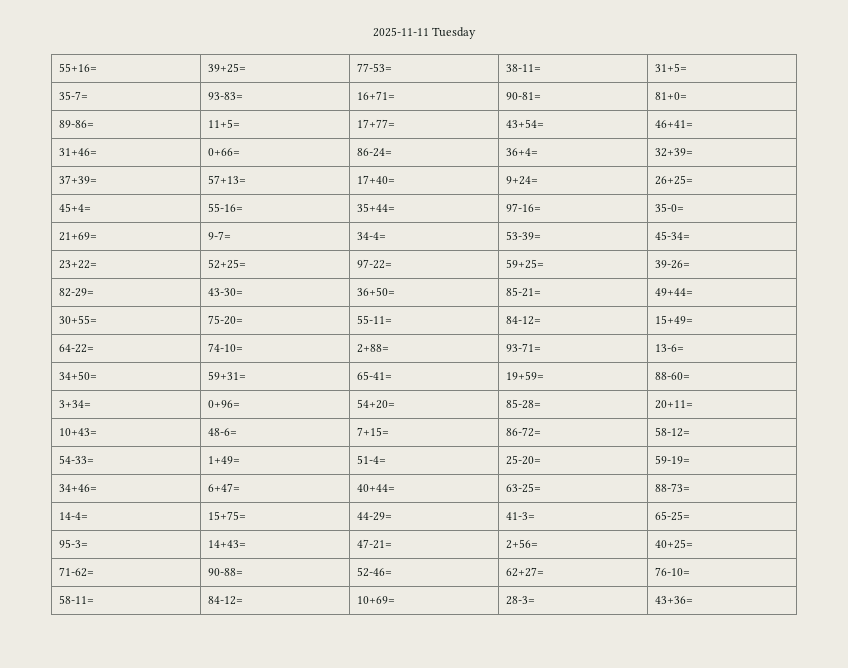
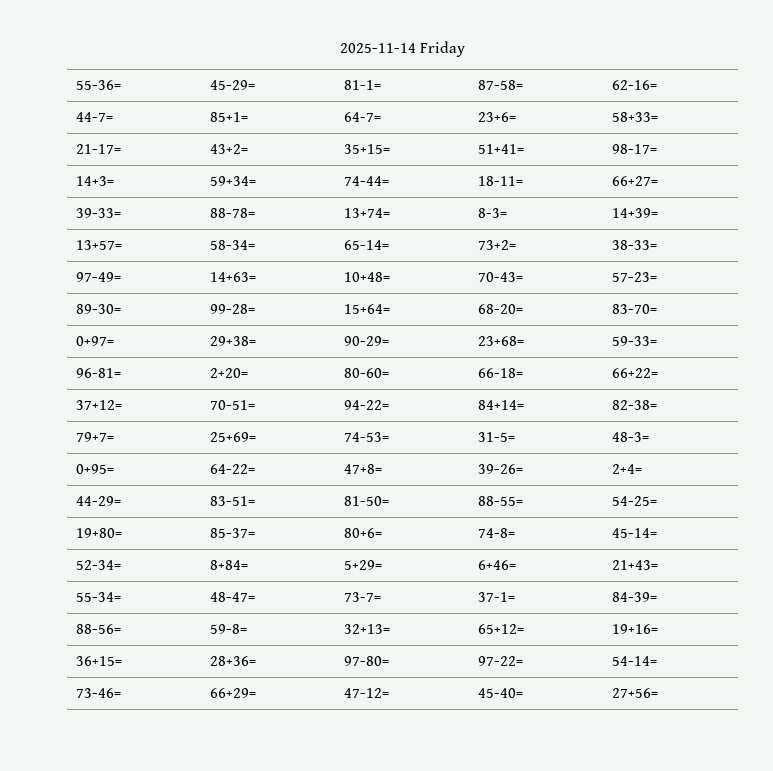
- 2025-11-11 Tuesday
- 55+16= | 39+25= | 77-53= | 38-11= | 31+5=
- 35-7= | 93-83= | 16+71= | 90-81= | 81+0=
- 89-86= | 11+5= | 17+77= | 43+54= | 46+41=
- 31+46= | 0+66= | 86-24= | 36+4= | 32+39=
- 37+39= | 57+13= | 17+40= | 9+24= | 26+25=
- 45+4= | 55-16= | 35+44= | 97-16= | 35-0=
- 21+69= | 9-7= | 34-4= | 53-39= | 45-34=
- 23+22= | 52+25= | 97-22= | 59+25= | 39-26=
- 82-29= | 43-30= | 36+50= | 85-21= | 49+44=
- 30+55= | 75-20= | 55-11= | 84-12= | 15+49=
- 64-22= | 74-10= | 2+88= | 93-71= | 13-6=
- 34+50= | 59+31= | 65-41= | 19+59= | 88-60=
- 3+34= | 0+96= | 54+20= | 85-28= | 20+11=
- 10+43= | 48-6= | 7+15= | 86-72= | 58-12=
- 54-33= | 1+49= | 51-4= | 25-20= | 59-19=
- 34+46= | 6+47= | 40+44= | 63-25= | 88-73=
- 14-4= | 15+75= | 44-29= | 41-3= | 65-25=
- 95-3= | 14+43= | 47-21= | 2+56= | 40+25=
- 71-62= | 90-88= | 52-46= | 62+27= | 76-10=
- 58-11= | 84-12= | 10+69= | 28-3= | 43+36=
+ 2025-11-14 Friday
+ 55-36= | 45-29= | 81-1= | 87-58= | 62-16=
+ 44-7= | 85+1= | 64-7= | 23+6= | 58+33=
+ 21-17= | 43+2= | 35+15= | 51+41= | 98-17=
+ 14+3= | 59+34= | 74-44= | 18-11= | 66+27=
+ 39-33= | 88-78= | 13+74= | 8-3= | 14+39=
+ 13+57= | 58-34= | 65-14= | 73+2= | 38-33=
+ 97-49= | 14+63= | 10+48= | 70-43= | 57-23=
+ 89-30= | 99-28= | 15+64= | 68-20= | 83-70=
+ 0+97= | 29+38= | 90-29= | 23+68= | 59-33=
+ 96-81= | 2+20= | 80-60= | 66-18= | 66+22=
+ 37+12= | 70-51= | 94-22= | 84+14= | 82-38=
+ 79+7= | 25+69= | 74-53= | 31-5= | 48-3=
+ 0+95= | 64-22= | 47+8= | 39-26= | 2+4=
+ 44-29= | 83-51= | 81-50= | 88-55= | 54-25=
+ 19+80= | 85-37= | 80+6= | 74-8= | 45-14=
+ 52-34= | 8+84= | 5+29= | 6+46= | 21+43=
+ 55-34= | 48-47= | 73-7= | 37-1= | 84-39=
+ 88-56= | 59-8= | 32+13= | 65+12= | 19+16=
+ 36+15= | 28+36= | 97-80= | 97-22= | 54-14=
+ 73-46= | 66+29= | 47-12= | 45-40= | 27+56=

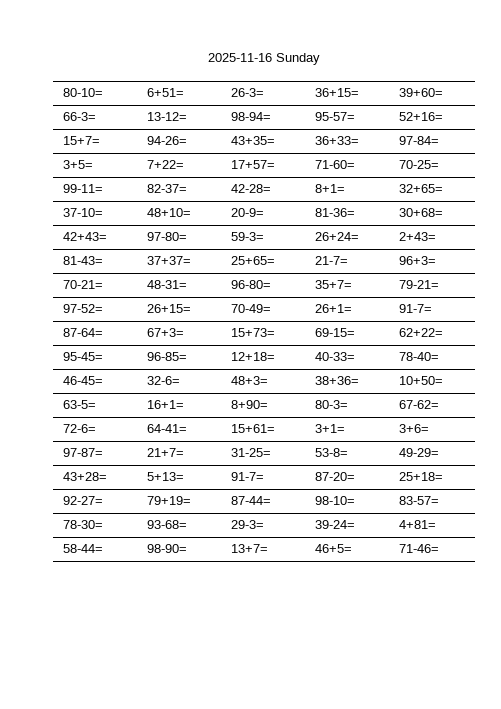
- 2025-11-14 Friday
- 55-36= | 45-29= | 81-1= | 87-58= | 62-16=
- 44-7= | 85+1= | 64-7= | 23+6= | 58+33=
- 21-17= | 43+2= | 35+15= | 51+41= | 98-17=
- 14+3= | 59+34= | 74-44= | 18-11= | 66+27=
- 39-33= | 88-78= | 13+74= | 8-3= | 14+39=
- 13+57= | 58-34= | 65-14= | 73+2= | 38-33=
- 97-49= | 14+63= | 10+48= | 70-43= | 57-23=
- 89-30= | 99-28= | 15+64= | 68-20= | 83-70=
- 0+97= | 29+38= | 90-29= | 23+68= | 59-33=
- 96-81= | 2+20= | 80-60= | 66-18= | 66+22=
- 37+12= | 70-51= | 94-22= | 84+14= | 82-38=
- 79+7= | 25+69= | 74-53= | 31-5= | 48-3=
- 0+95= | 64-22= | 47+8= | 39-26= | 2+4=
- 44-29= | 83-51= | 81-50= | 88-55= | 54-25=
- 19+80= | 85-37= | 80+6= | 74-8= | 45-14=
- 52-34= | 8+84= | 5+29= | 6+46= | 21+43=
- 55-34= | 48-47= | 73-7= | 37-1= | 84-39=
- 88-56= | 59-8= | 32+13= | 65+12= | 19+16=
- 36+15= | 28+36= | 97-80= | 97-22= | 54-14=
- 73-46= | 66+29= | 47-12= | 45-40= | 27+56=
+ 2025-11-16 Sunday
+ 80-10= | 6+51= | 26-3= | 36+15= | 39+60=
+ 66-3= | 13-12= | 98-94= | 95-57= | 52+16=
+ 15+7= | 94-26= | 43+35= | 36+33= | 97-84=
+ 3+5= | 7+22= | 17+57= | 71-60= | 70-25=
+ 99-11= | 82-37= | 42-28= | 8+1= | 32+65=
+ 37-10= | 48+10= | 20-9= | 81-36= | 30+68=
+ 42+43= | 97-80= | 59-3= | 26+24= | 2+43=
+ 81-43= | 37+37= | 25+65= | 21-7= | 96+3=
+ 70-21= | 48-31= | 96-80= | 35+7= | 79-21=
+ 97-52= | 26+15= | 70-49= | 26+1= | 91-7=
+ 87-64= | 67+3= | 15+73= | 69-15= | 62+22=
+ 95-45= | 96-85= | 12+18= | 40-33= | 78-40=
+ 46-45= | 32-6= | 48+3= | 38+36= | 10+50=
+ 63-5= | 16+1= | 8+90= | 80-3= | 67-62=
+ 72-6= | 64-41= | 15+61= | 3+1= | 3+6=
+ 97-87= | 21+7= | 31-25= | 53-8= | 49-29=
+ 43+28= | 5+13= | 91-7= | 87-20= | 25+18=
+ 92-27= | 79+19= | 87-44= | 98-10= | 83-57=
+ 78-30= | 93-68= | 29-3= | 39-24= | 4+81=
+ 58-44= | 98-90= | 13+7= | 46+5= | 71-46=

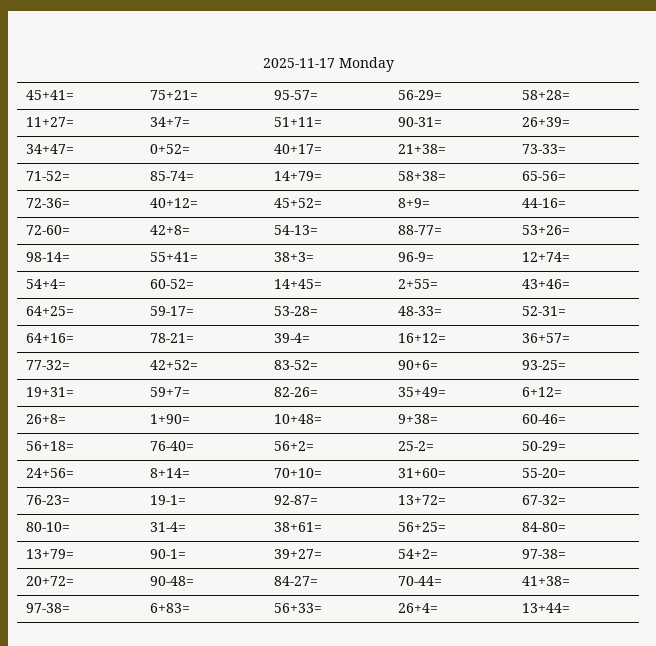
- 2025-11-16 Sunday
- 80-10= | 6+51= | 26-3= | 36+15= | 39+60=
- 66-3= | 13-12= | 98-94= | 95-57= | 52+16=
- 15+7= | 94-26= | 43+35= | 36+33= | 97-84=
- 3+5= | 7+22= | 17+57= | 71-60= | 70-25=
- 99-11= | 82-37= | 42-28= | 8+1= | 32+65=
- 37-10= | 48+10= | 20-9= | 81-36= | 30+68=
- 42+43= | 97-80= | 59-3= | 26+24= | 2+43=
- 81-43= | 37+37= | 25+65= | 21-7= | 96+3=
- 70-21= | 48-31= | 96-80= | 35+7= | 79-21=
- 97-52= | 26+15= | 70-49= | 26+1= | 91-7=
- 87-64= | 67+3= | 15+73= | 69-15= | 62+22=
- 95-45= | 96-85= | 12+18= | 40-33= | 78-40=
- 46-45= | 32-6= | 48+3= | 38+36= | 10+50=
- 63-5= | 16+1= | 8+90= | 80-3= | 67-62=
- 72-6= | 64-41= | 15+61= | 3+1= | 3+6=
- 97-87= | 21+7= | 31-25= | 53-8= | 49-29=
- 43+28= | 5+13= | 91-7= | 87-20= | 25+18=
- 92-27= | 79+19= | 87-44= | 98-10= | 83-57=
- 78-30= | 93-68= | 29-3= | 39-24= | 4+81=
- 58-44= | 98-90= | 13+7= | 46+5= | 71-46=
+ 2025-11-17 Monday
+ 45+41= | 75+21= | 95-57= | 56-29= | 58+28=
+ 11+27= | 34+7= | 51+11= | 90-31= | 26+39=
+ 34+47= | 0+52= | 40+17= | 21+38= | 73-33=
+ 71-52= | 85-74= | 14+79= | 58+38= | 65-56=
+ 72-36= | 40+12= | 45+52= | 8+9= | 44-16=
+ 72-60= | 42+8= | 54-13= | 88-77= | 53+26=
+ 98-14= | 55+41= | 38+3= | 96-9= | 12+74=
+ 54+4= | 60-52= | 14+45= | 2+55= | 43+46=
+ 64+25= | 59-17= | 53-28= | 48-33= | 52-31=
+ 64+16= | 78-21= | 39-4= | 16+12= | 36+57=
+ 77-32= | 42+52= | 83-52= | 90+6= | 93-25=
+ 19+31= | 59+7= | 82-26= | 35+49= | 6+12=
+ 26+8= | 1+90= | 10+48= | 9+38= | 60-46=
+ 56+18= | 76-40= | 56+2= | 25-2= | 50-29=
+ 24+56= | 8+14= | 70+10= | 31+60= | 55-20=
+ 76-23= | 19-1= | 92-87= | 13+72= | 67-32=
+ 80-10= | 31-4= | 38+61= | 56+25= | 84-80=
+ 13+79= | 90-1= | 39+27= | 54+2= | 97-38=
+ 20+72= | 90-48= | 84-27= | 70-44= | 41+38=
+ 97-38= | 6+83= | 56+33= | 26+4= | 13+44=

